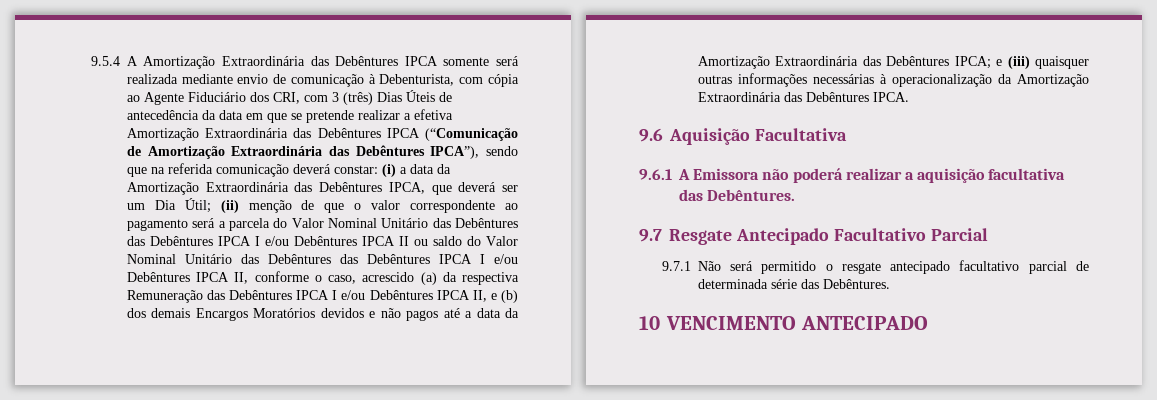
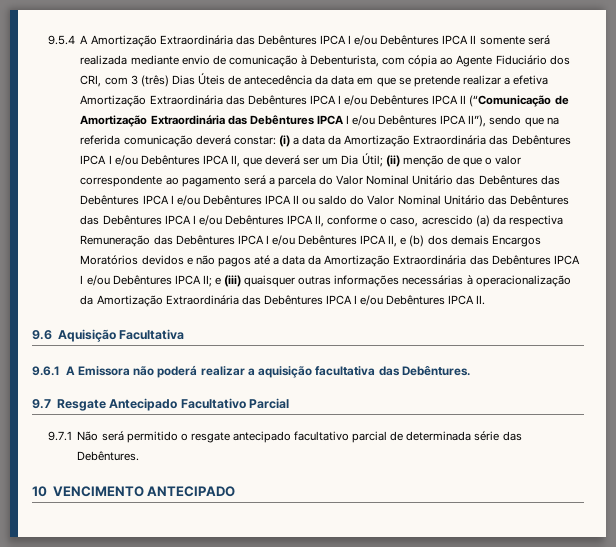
- 9.5.4 A Amortização Extraordinária das Debêntures IPCA somente será realizada mediante envio de comunicação à Debenturista, com cópia ao Agente Fiduciário dos CRI, com 3 (três) Dias Úteis de antecedência da data em que se pretende realizar a efetiva Amortização Extraordinária das Debêntures IPCA (“Comunicação de Amortização Extraordinária das Debêntures IPCA”), sendo que na referida comunicação deverá constar:
+ 9.5.4 A Amortização Extraordinária das Debêntures IPCA I e/ou Debêntures IPCA II somente será realizada mediante envio de comunicação à Debenturista, com cópia ao Agente Fiduciário dos CRI, com 3 (três) Dias Úteis de antecedência da data em que se pretende realizar a efetiva Amortização Extraordinária das Debêntures IPCA I e/ou Debêntures IPCA II (“Comunicação de Amortização Extraordinária das Debêntures IPCA I e/ou Debêntures IPCA II”), sendo que na referida comunicação deverá constar:
- (i) a data da Amortização Extraordinária das Debêntures IPCA, que deverá ser um Dia Útil;
+ (i) a data da Amortização Extraordinária das Debêntures IPCA I e/ou Debêntures IPCA II, que deverá ser um Dia Útil;
- (ii) menção de que o valor correspondente ao pagamento será a parcela do Valor Nominal Unitário das Debêntures das Debêntures IPCA I e/ou Debêntures IPCA II ou saldo do Valor Nominal Unitário das Debêntures das Debêntures IPCA I e/ou Debêntures IPCA II, conforme o caso, acrescido (a) da respectiva Remuneração das Debêntures IPCA I e/ou Debêntures IPCA II, e (b) dos demais Encargos Moratórios devidos e não pagos até a data da Amortização Extraordinária das Debêntures IPCA;
+ (ii) menção de que o valor correspondente ao pagamento será a parcela do Valor Nominal Unitário das Debêntures das Debêntures IPCA I e/ou Debêntures IPCA II ou saldo do Valor Nominal Unitário das Debêntures das Debêntures IPCA I e/ou Debêntures IPCA II, conforme o caso, acrescido (a) da respectiva Remuneração das Debêntures IPCA I e/ou Debêntures IPCA II, e (b) dos demais Encargos Moratórios devidos e não pagos até a data da Amortização Extraordinária das Debêntures IPCA I e/ou Debêntures IPCA II;
- e (iii) quaisquer outras informações necessárias à operacionalização da Amortização Extraordinária das Debêntures IPCA.
+ e (iii) quaisquer outras informações necessárias à operacionalização da Amortização Extraordinária das Debêntures IPCA I e/ou Debêntures IPCA II.

